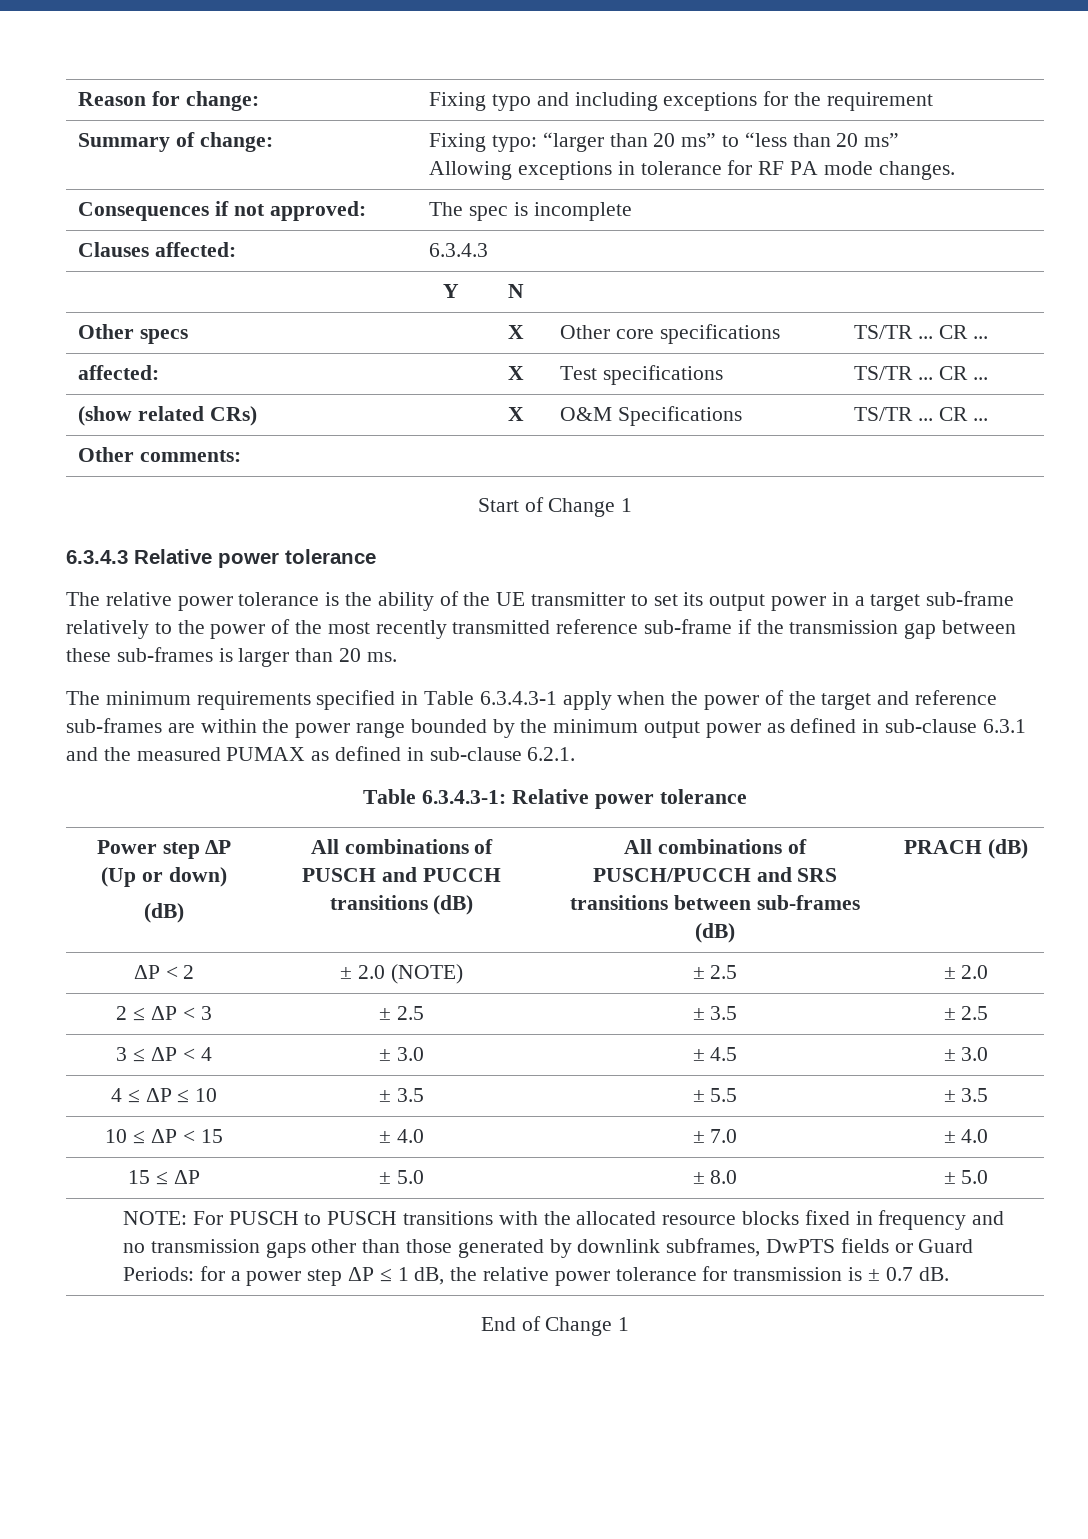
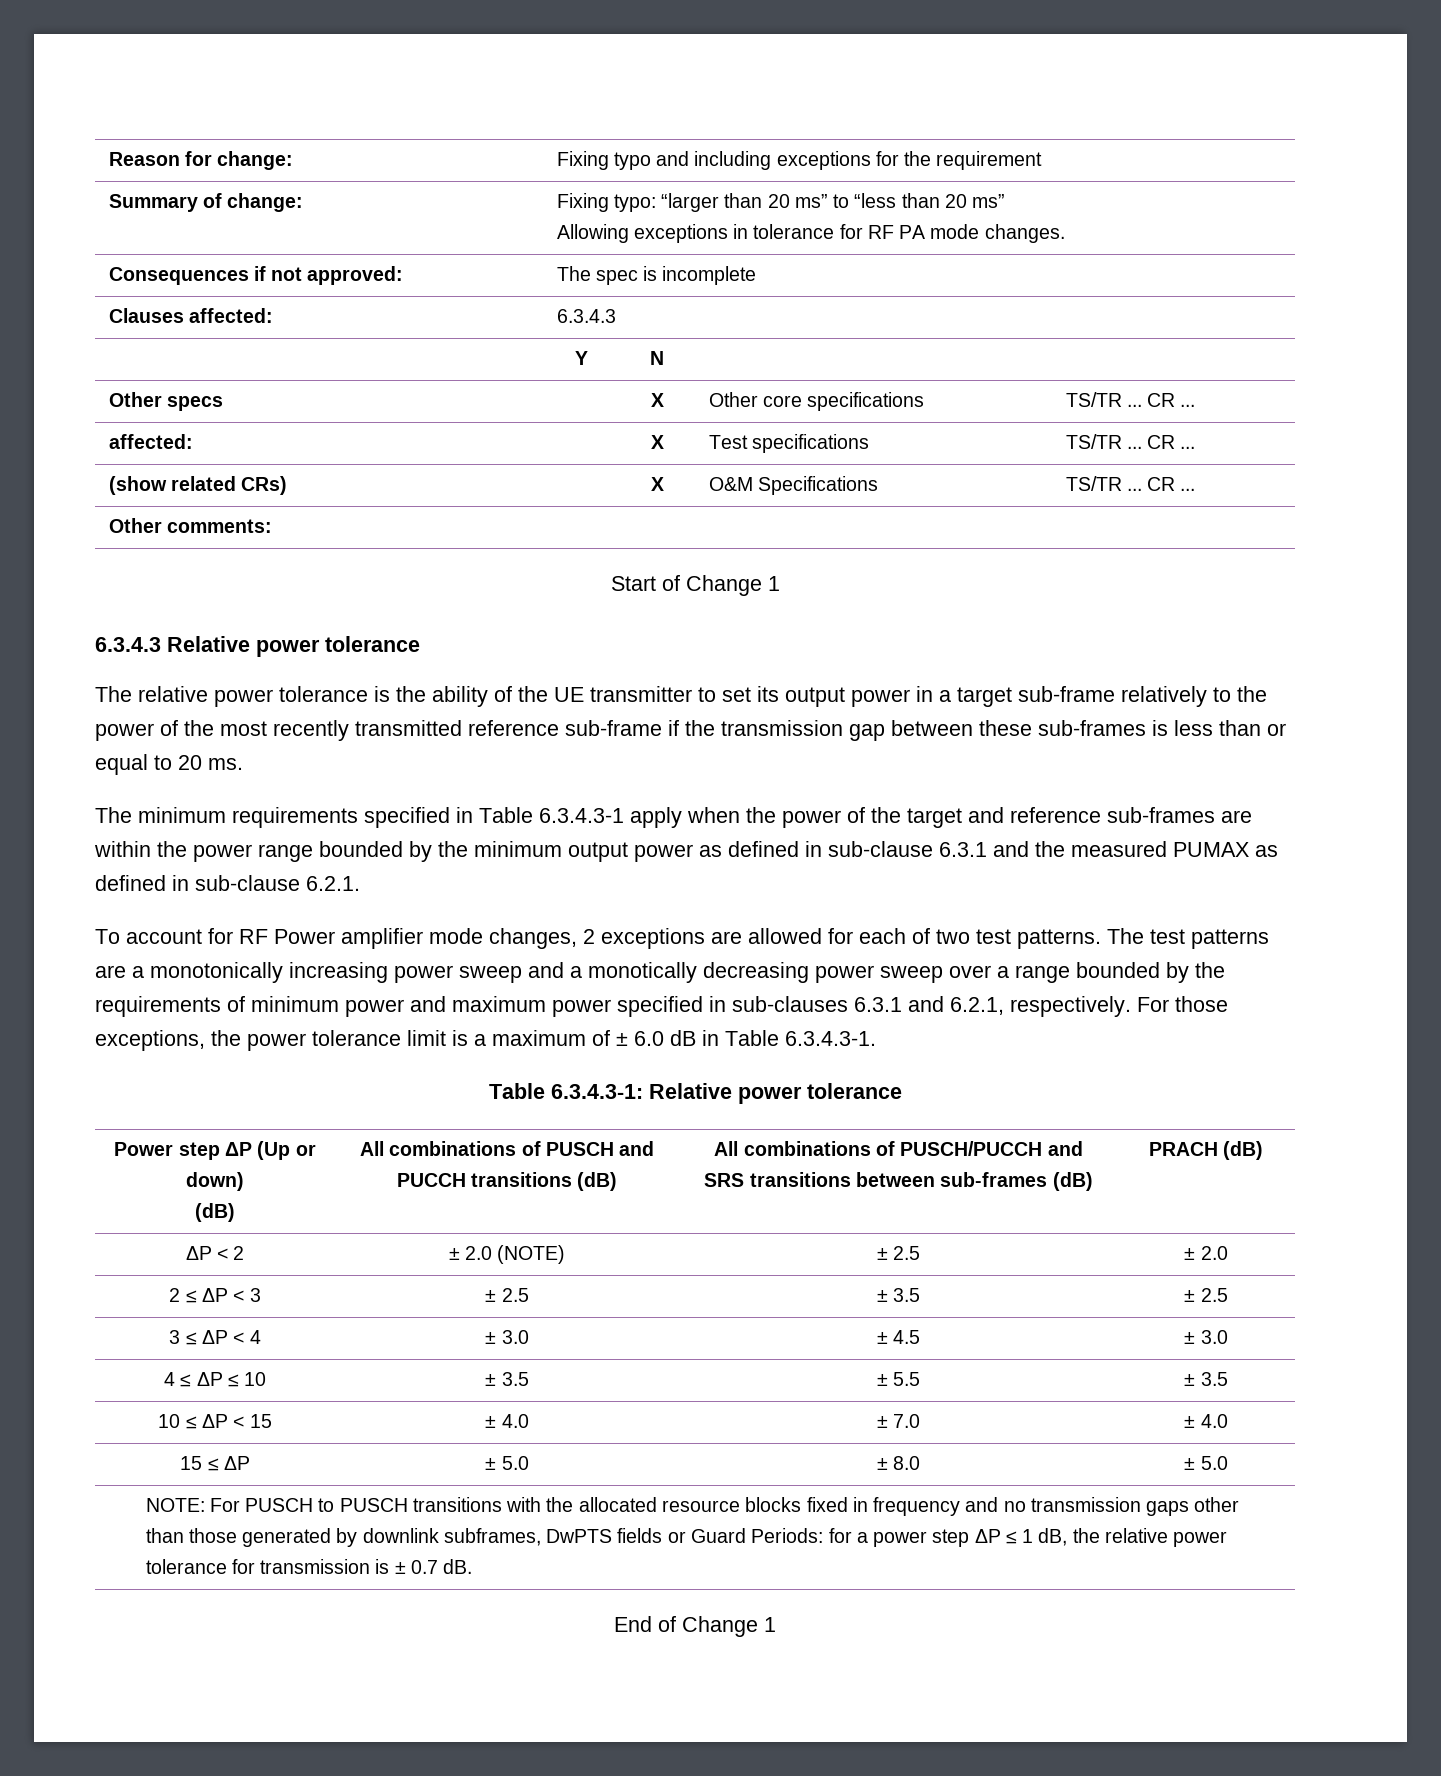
- The relative power tolerance is the ability of the UE transmitter to set its output power in a target sub-frame relatively to the power of the most recently transmitted reference sub-frame if the transmission gap between these sub-frames is larger than 20 ms.
+ The relative power tolerance is the ability of the UE transmitter to set its output power in a target sub-frame relatively to the power of the most recently transmitted reference sub-frame if the transmission gap between these sub-frames is less than or equal to 20 ms.
+ To account for RF Power amplifier mode changes, 2 exceptions are allowed for each of two test patterns. The test patterns are a monotonically increasing power sweep and a monotically decreasing power sweep over a range bounded by the requirements of minimum power and maximum power specified in sub-clauses 6.3.1 and 6.2.1, respectively. For those exceptions, the power tolerance limit is a maximum of ± 6.0 dB in Table 6.3.4.3-1.

